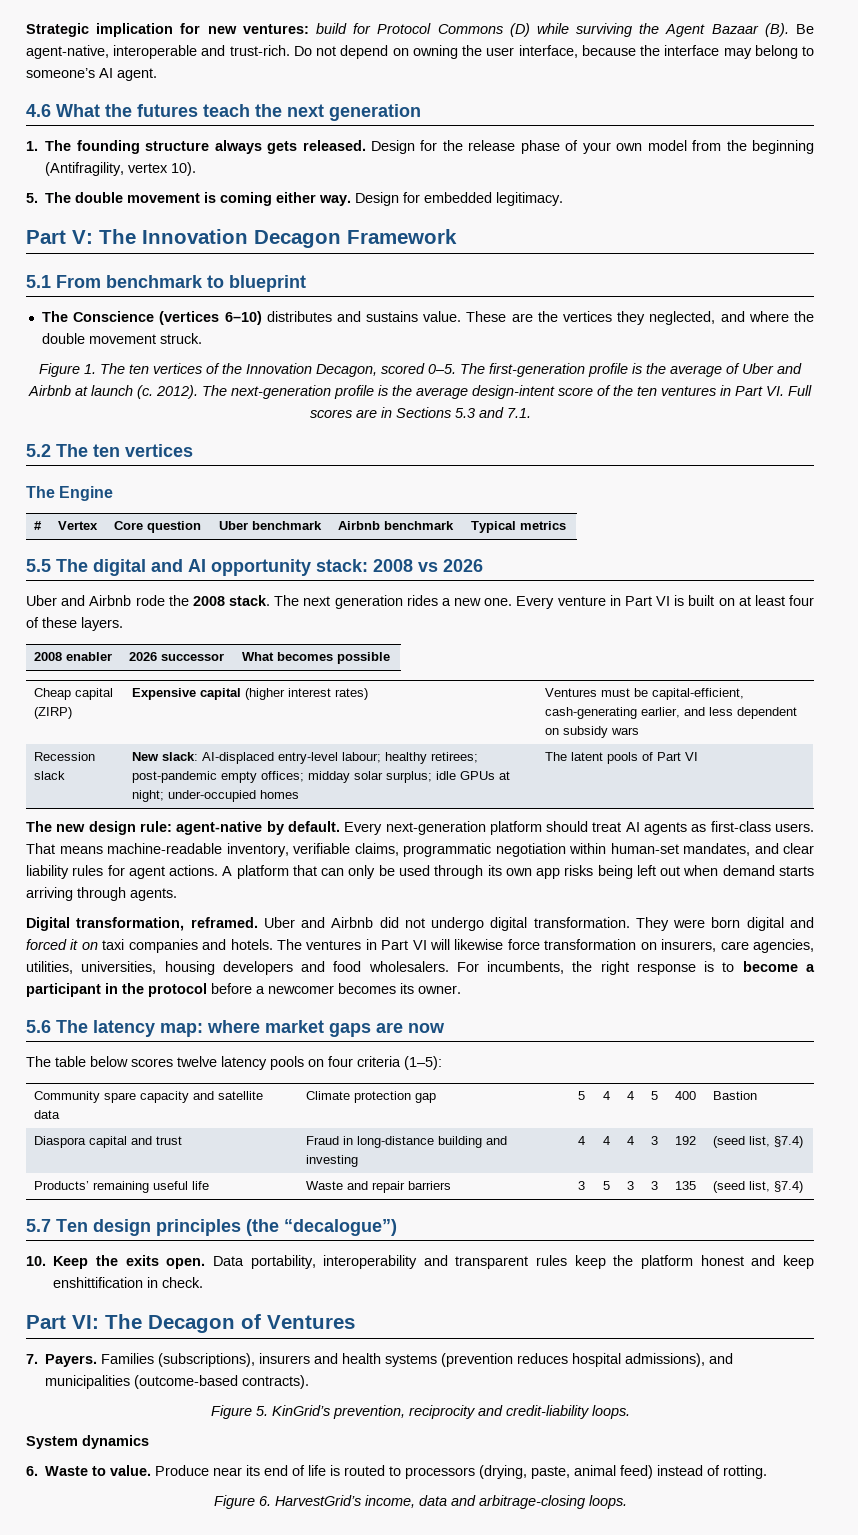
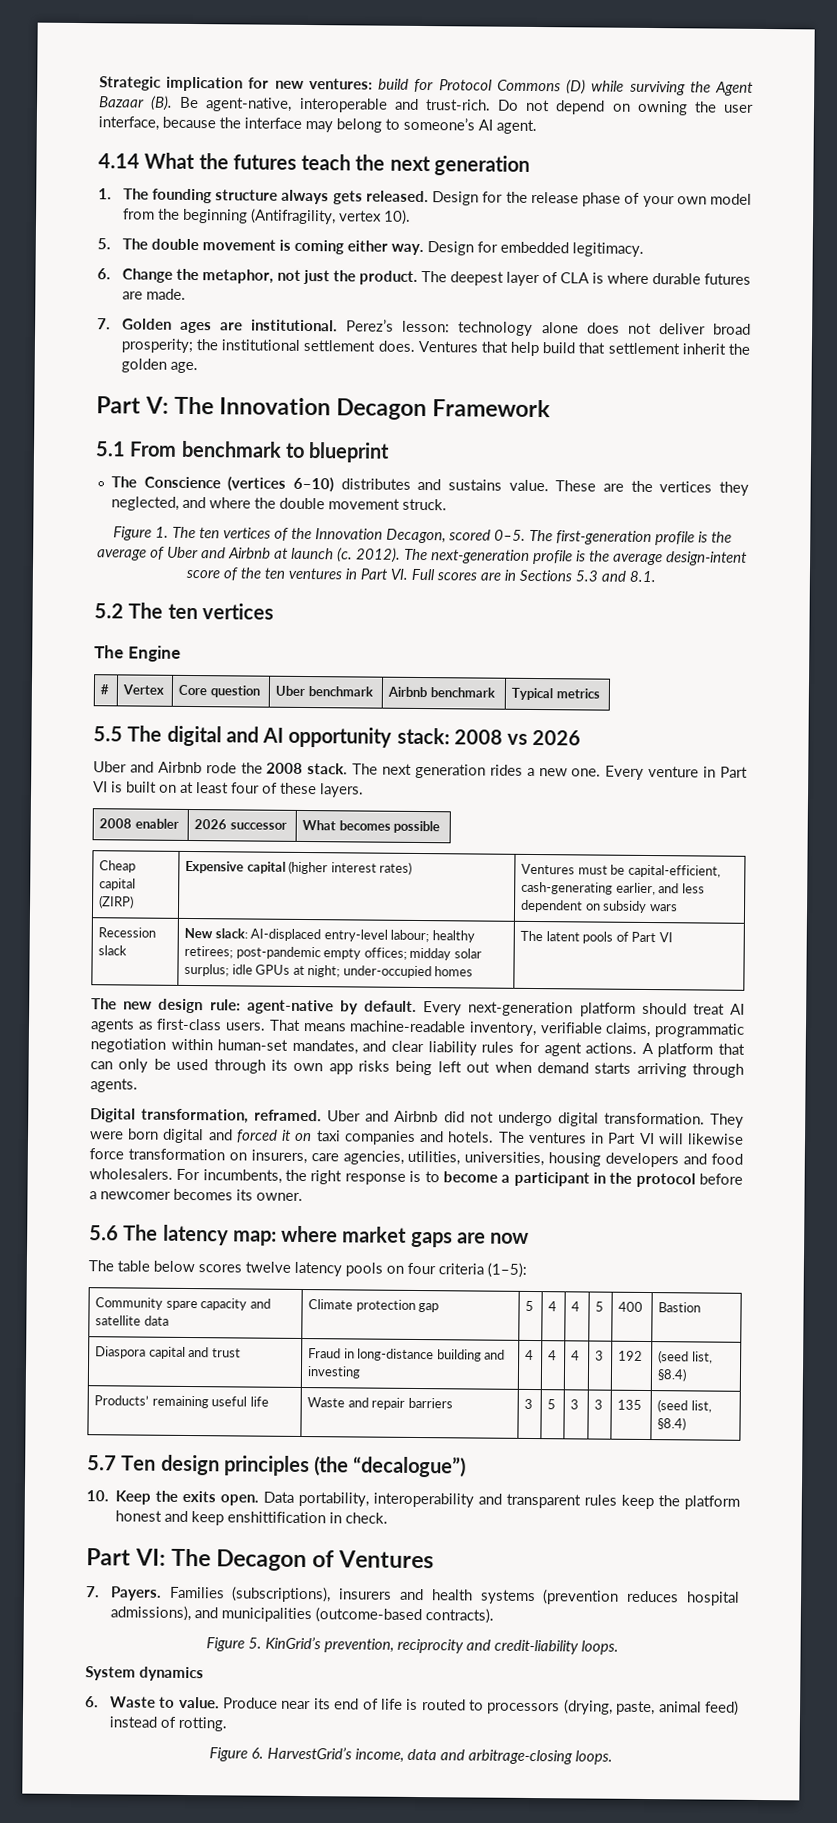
- 4.6 What the futures teach the next generation
+ 4.14 What the futures teach the next generation
+ 6. Change the metaphor, not just the product. The deepest layer of CLA is where durable futures are made.
+ 7. Golden ages are institutional. Perez’s lesson: technology alone does not deliver broad prosperity; the institutional settlement does. Ventures that help build that settlement inherit the golden age.
- The next-generation profile is the average design-intent score of the ten ventures in Part VI. Full scores are in Sections 5.3 and 7.1.
+ The next-generation profile is the average design-intent score of the ten ventures in Part VI. Full scores are in Sections 5.3 and 8.1.
- Diaspora capital and trust | Fraud in long-distance building and investing | 4 | 4 | 4 | 3 | 192 | (seed list, §7.4)
+ Diaspora capital and trust | Fraud in long-distance building and investing | 4 | 4 | 4 | 3 | 192 | (seed list, §8.4)
- Products’ remaining useful life | Waste and repair barriers | 3 | 5 | 3 | 3 | 135 | (seed list, §7.4)
+ Products’ remaining useful life | Waste and repair barriers | 3 | 5 | 3 | 3 | 135 | (seed list, §8.4)

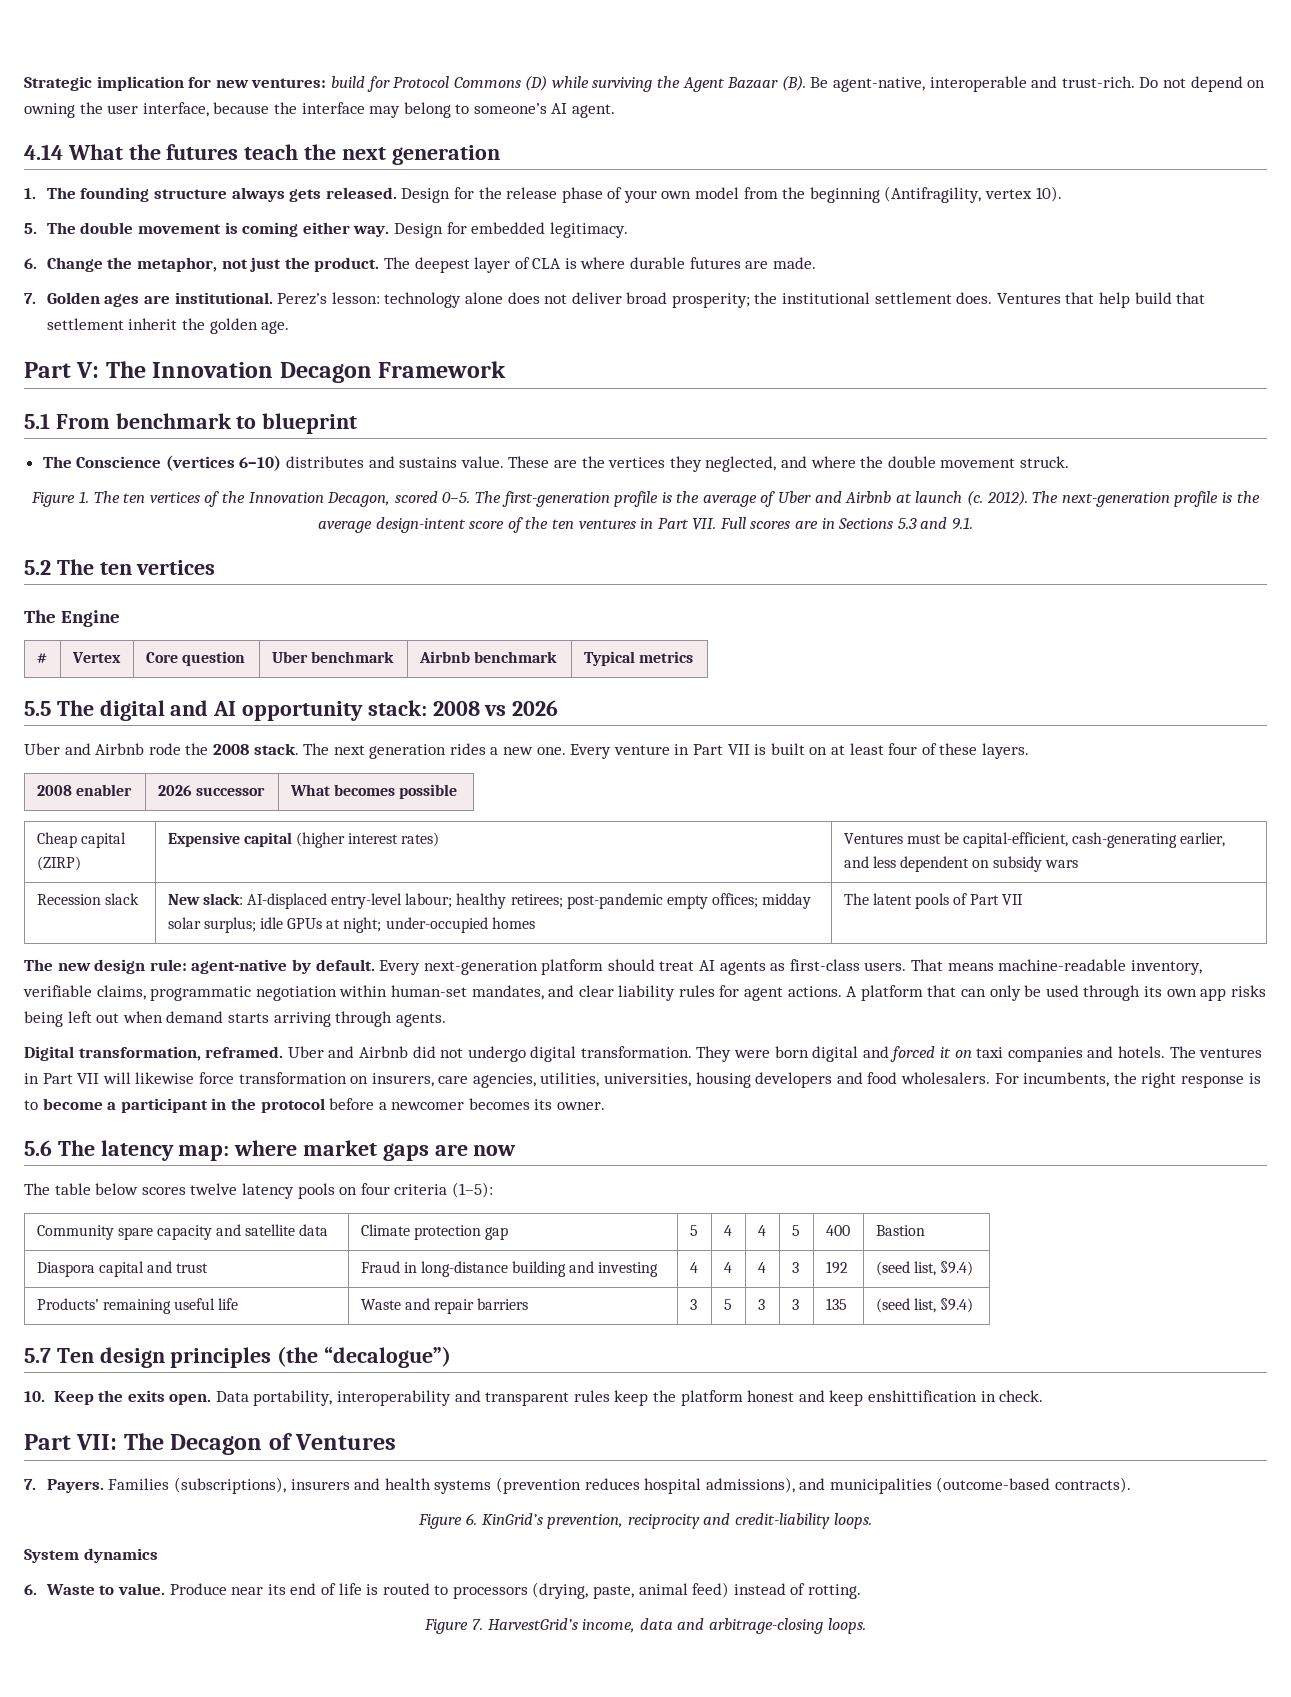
- The next-generation profile is the average design-intent score of the ten ventures in Part VI. Full scores are in Sections 5.3 and 8.1.
+ The next-generation profile is the average design-intent score of the ten ventures in Part VII. Full scores are in Sections 5.3 and 9.1.
- Every venture in Part VI is built on at least four of these layers.
+ Every venture in Part VII is built on at least four of these layers.
- Recession slack | New slack: AI-displaced entry-level labour; healthy retirees; post-pandemic empty offices; midday solar surplus; idle GPUs at night; under-occupied homes | The latent pools of Part VI
+ Recession slack | New slack: AI-displaced entry-level labour; healthy retirees; post-pandemic empty offices; midday solar surplus; idle GPUs at night; under-occupied homes | The latent pools of Part VII
- The ventures in Part VI will likewise force transformation on insurers, care agencies, utilities, universities, housing developers and food wholesalers.
+ The ventures in Part VII will likewise force transformation on insurers, care agencies, utilities, universities, housing developers and food wholesalers.
- Diaspora capital and trust | Fraud in long-distance building and investing | 4 | 4 | 4 | 3 | 192 | (seed list, §8.4)
+ Diaspora capital and trust | Fraud in long-distance building and investing | 4 | 4 | 4 | 3 | 192 | (seed list, §9.4)
- Products’ remaining useful life | Waste and repair barriers | 3 | 5 | 3 | 3 | 135 | (seed list, §8.4)
+ Products’ remaining useful life | Waste and repair barriers | 3 | 5 | 3 | 3 | 135 | (seed list, §9.4)
- Part VI: The Decagon of Ventures
+ Part VII: The Decagon of Ventures
- Figure 5. KinGrid’s prevention, reciprocity and credit-liability loops.
+ Figure 6. KinGrid’s prevention, reciprocity and credit-liability loops.
- Figure 6. HarvestGrid’s income, data and arbitrage-closing loops.
+ Figure 7. HarvestGrid’s income, data and arbitrage-closing loops.

